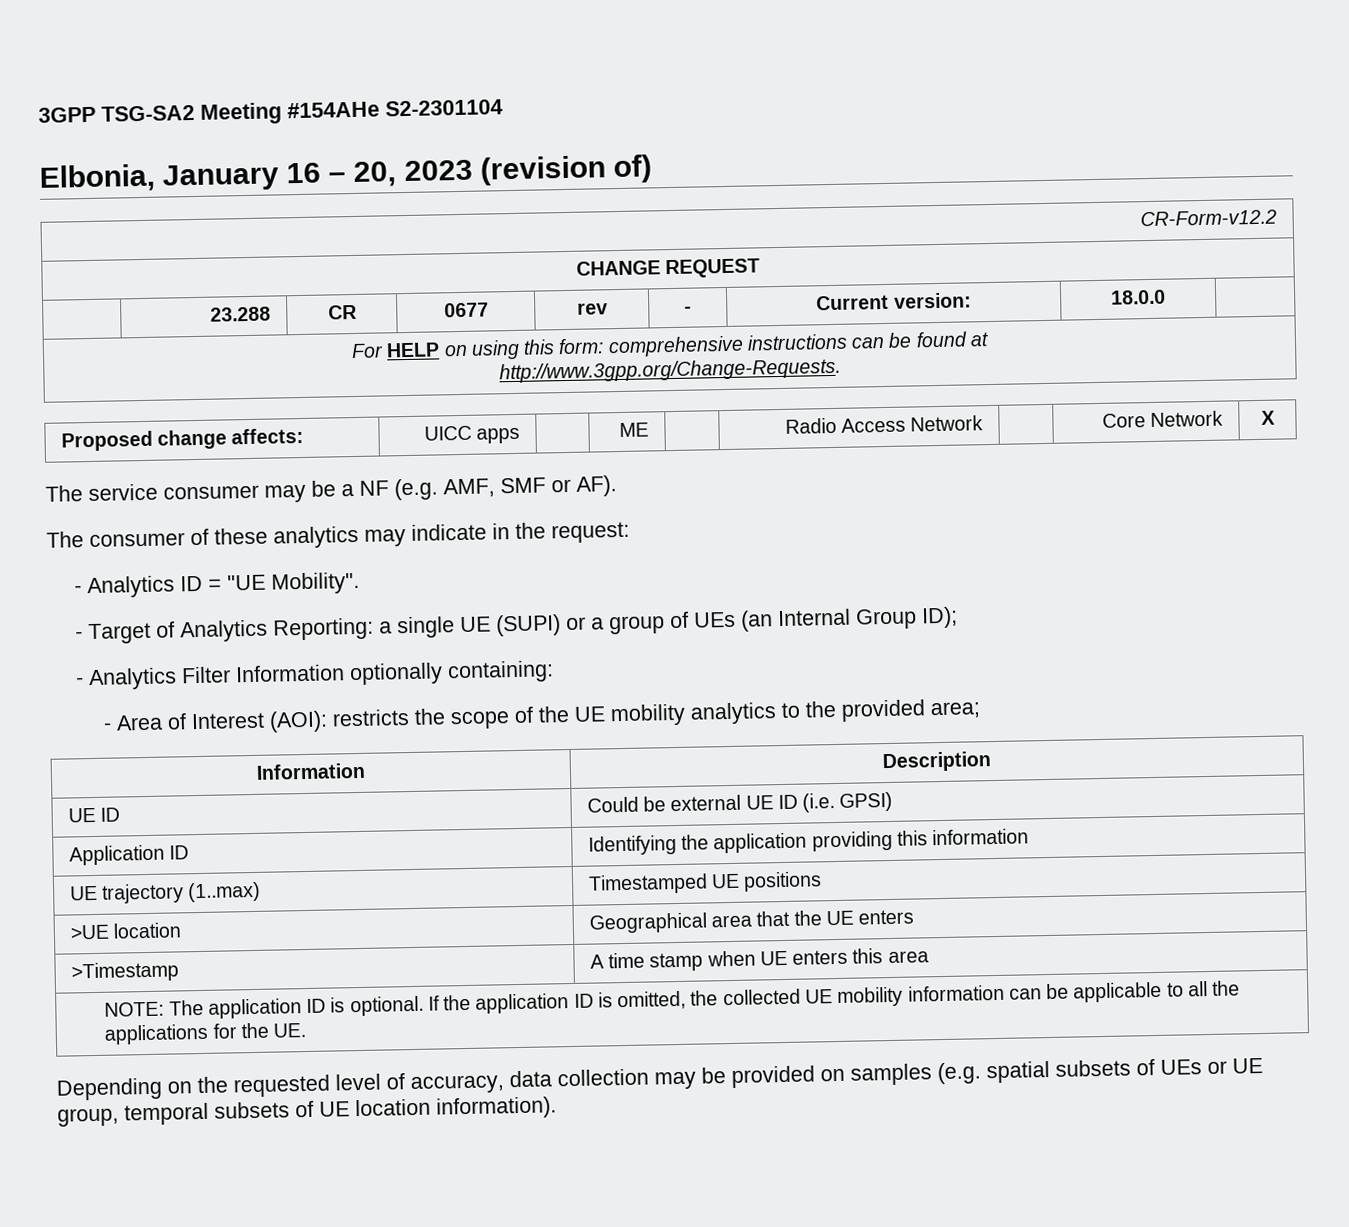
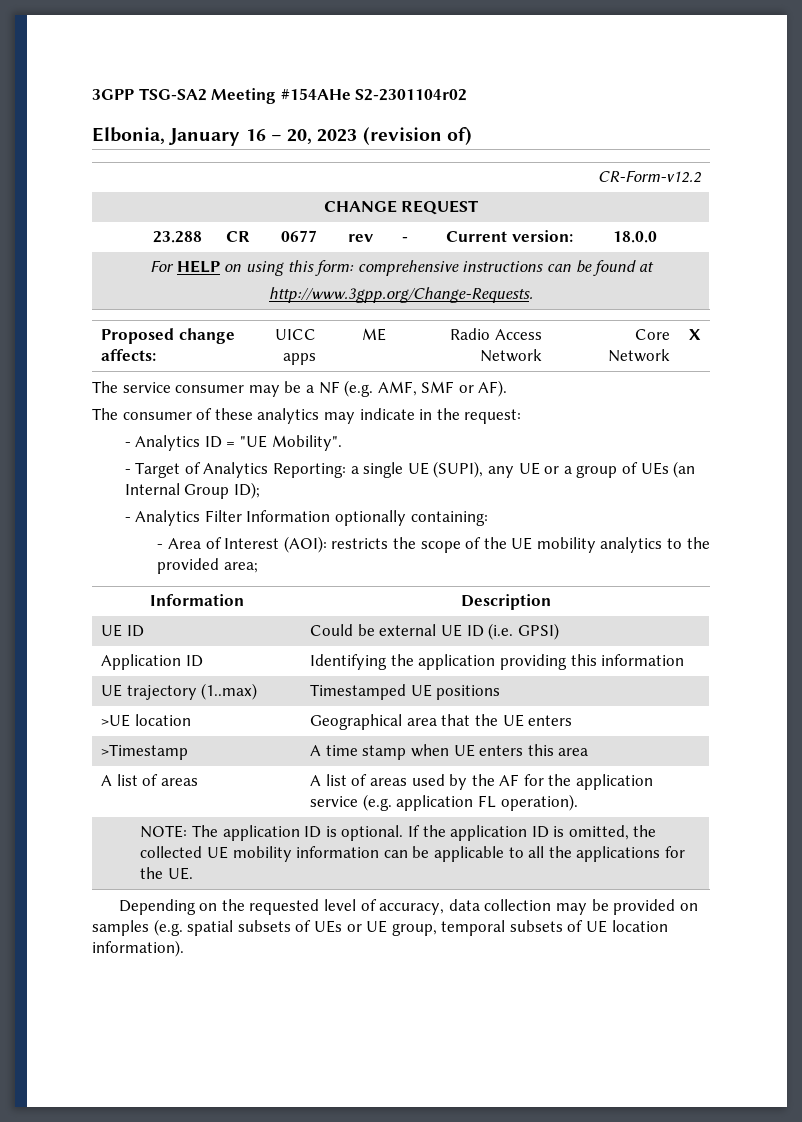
- 3GPP TSG-SA2 Meeting #154AHe S2-2301104
+ 3GPP TSG-SA2 Meeting #154AHe S2-2301104r02
- - Target of Analytics Reporting: a single UE (SUPI) or a group of UEs (an Internal Group ID);
+ - Target of Analytics Reporting: a single UE (SUPI), any UE or a group of UEs (an Internal Group ID);
+ A list of areas | A list of areas used by the AF for the application service (e.g. application FL operation).

